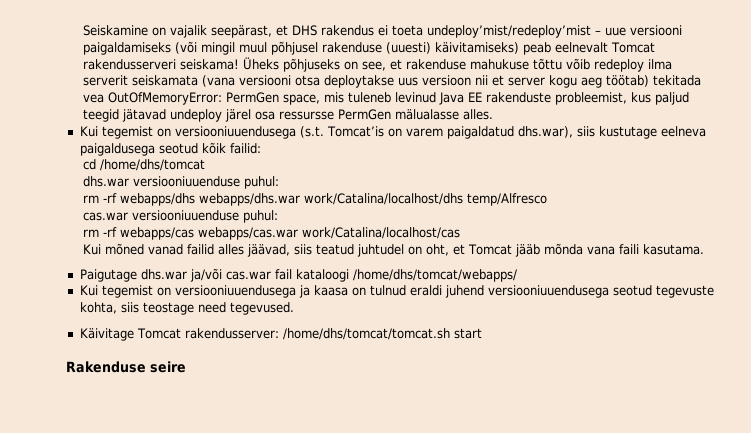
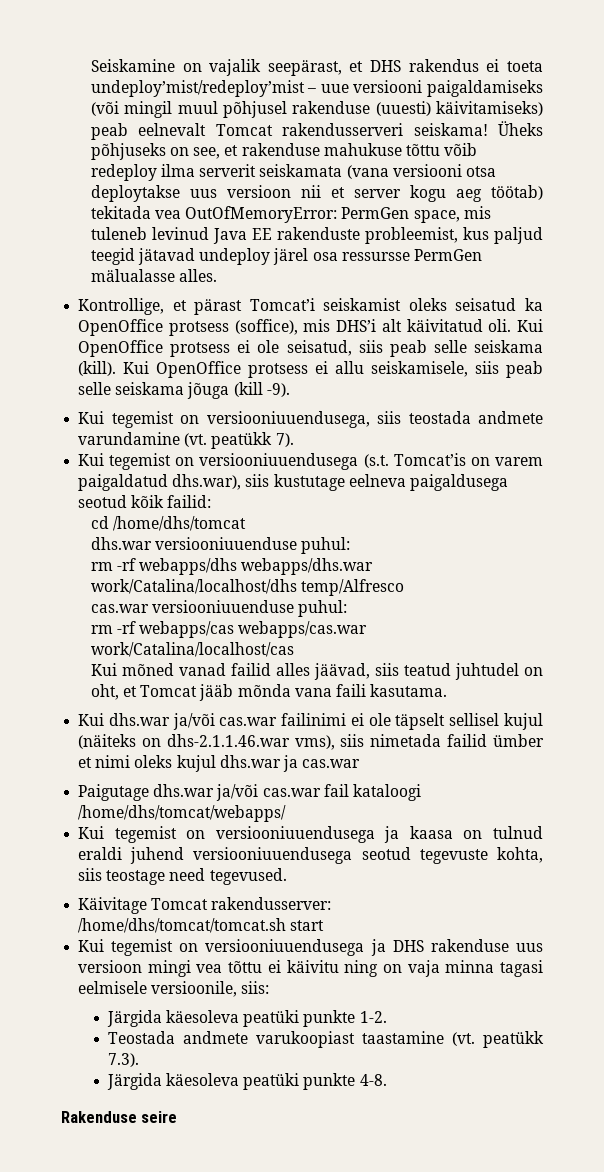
+ Kontrollige, et pärast Tomcat’i seiskamist oleks seisatud ka OpenOffice protsess (soffice), mis DHS’i alt käivitatud oli. Kui OpenOffice protsess ei ole seisatud, siis peab selle seiskama (kill). Kui OpenOffice protsess ei allu seiskamisele, siis peab selle seiskama jõuga (kill -9).
+ Kui tegemist on versiooniuuendusega, siis teostada andmete varundamine (vt. peatükk 7).
+ Kui dhs.war ja/või cas.war failinimi ei ole täpselt sellisel kujul (näiteks on dhs-2.1.1.46.war vms), siis nimetada failid ümber et nimi oleks kujul dhs.war ja cas.war
+ Kui tegemist on versiooniuuendusega ja DHS rakenduse uus versioon mingi vea tõttu ei käivitu ning on vaja minna tagasi eelmisele versioonile, siis:
+ Järgida käesoleva peatüki punkte 1-2.
+ Teostada andmete varukoopiast taastamine (vt. peatükk 7.3).
+ Järgida käesoleva peatüki punkte 4-8.

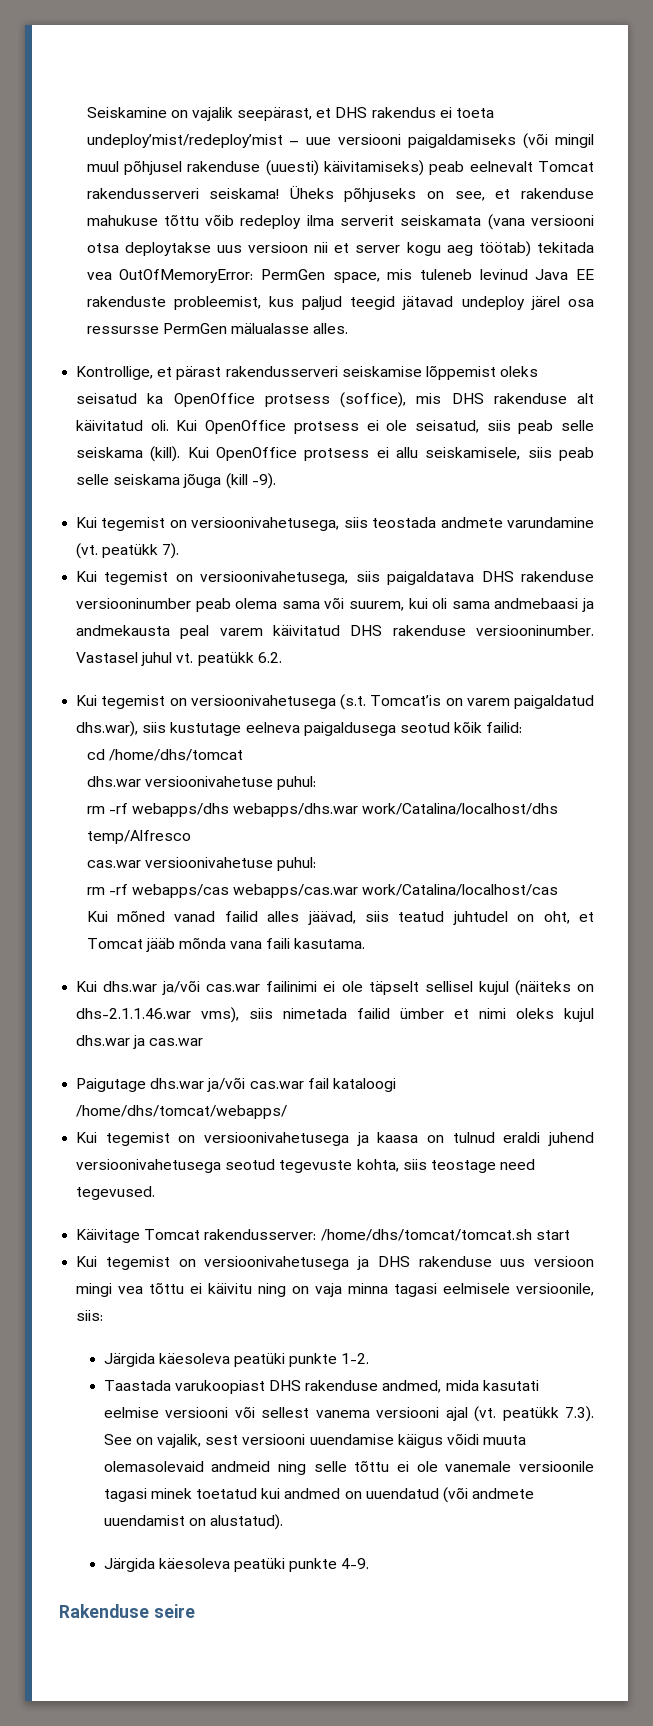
- Kontrollige, et pärast Tomcat’i seiskamist oleks seisatud ka OpenOffice protsess (soffice), mis DHS’i alt käivitatud oli.
+ Kontrollige, et pärast rakendusserveri seiskamise lõppemist oleks seisatud ka OpenOffice protsess (soffice), mis DHS rakenduse alt käivitatud oli.
- Kui tegemist on versiooniuuendusega, siis teostada andmete varundamine (vt. peatükk 7).
+ Kui tegemist on versioonivahetusega, siis teostada andmete varundamine (vt. peatükk 7).
- Kui tegemist on versiooniuuendusega (s.t. Tomcat’is on varem paigaldatud dhs.war), siis kustutage eelneva paigaldusega seotud kõik failid:
+ Kui tegemist on versioonivahetusega, siis paigaldatava DHS rakenduse versiooninumber peab olema sama või suurem, kui oli sama andmebaasi ja andmekausta peal varem käivitatud DHS rakenduse versiooninumber. Vastasel juhul vt. peatükk 6.2.
+ Kui tegemist on versioonivahetusega (s.t. Tomcat’is on varem paigaldatud dhs.war), siis kustutage eelneva paigaldusega seotud kõik failid:
- dhs.war versiooniuuenduse puhul:
+ dhs.war versioonivahetuse puhul:
- cas.war versiooniuuenduse puhul:
+ cas.war versioonivahetuse puhul:
- Kui tegemist on versiooniuuendusega ja kaasa on tulnud eraldi juhend versiooniuuendusega seotud tegevuste kohta, siis teostage need tegevused.
+ Kui tegemist on versioonivahetusega ja kaasa on tulnud eraldi juhend versioonivahetusega seotud tegevuste kohta, siis teostage need tegevused.
- Kui tegemist on versiooniuuendusega ja DHS rakenduse uus versioon mingi vea tõttu ei käivitu ning on vaja minna tagasi eelmisele versioonile, siis:
+ Kui tegemist on versioonivahetusega ja DHS rakenduse uus versioon mingi vea tõttu ei käivitu ning on vaja minna tagasi eelmisele versioonile, siis:
- Teostada andmete varukoopiast taastamine (vt. peatükk 7.3).
- Järgida käesoleva peatüki punkte 4-8.
+ Taastada varukoopiast DHS rakenduse andmed, mida kasutati eelmise versiooni või sellest vanema versiooni ajal (vt. peatükk 7.3). See on vajalik, sest versiooni uuendamise käigus võidi muuta olemasolevaid andmeid ning selle tõttu ei ole vanemale versioonile tagasi minek toetatud kui andmed on uuendatud (või andmete uuendamist on alustatud).
+ Järgida käesoleva peatüki punkte 4-9.

